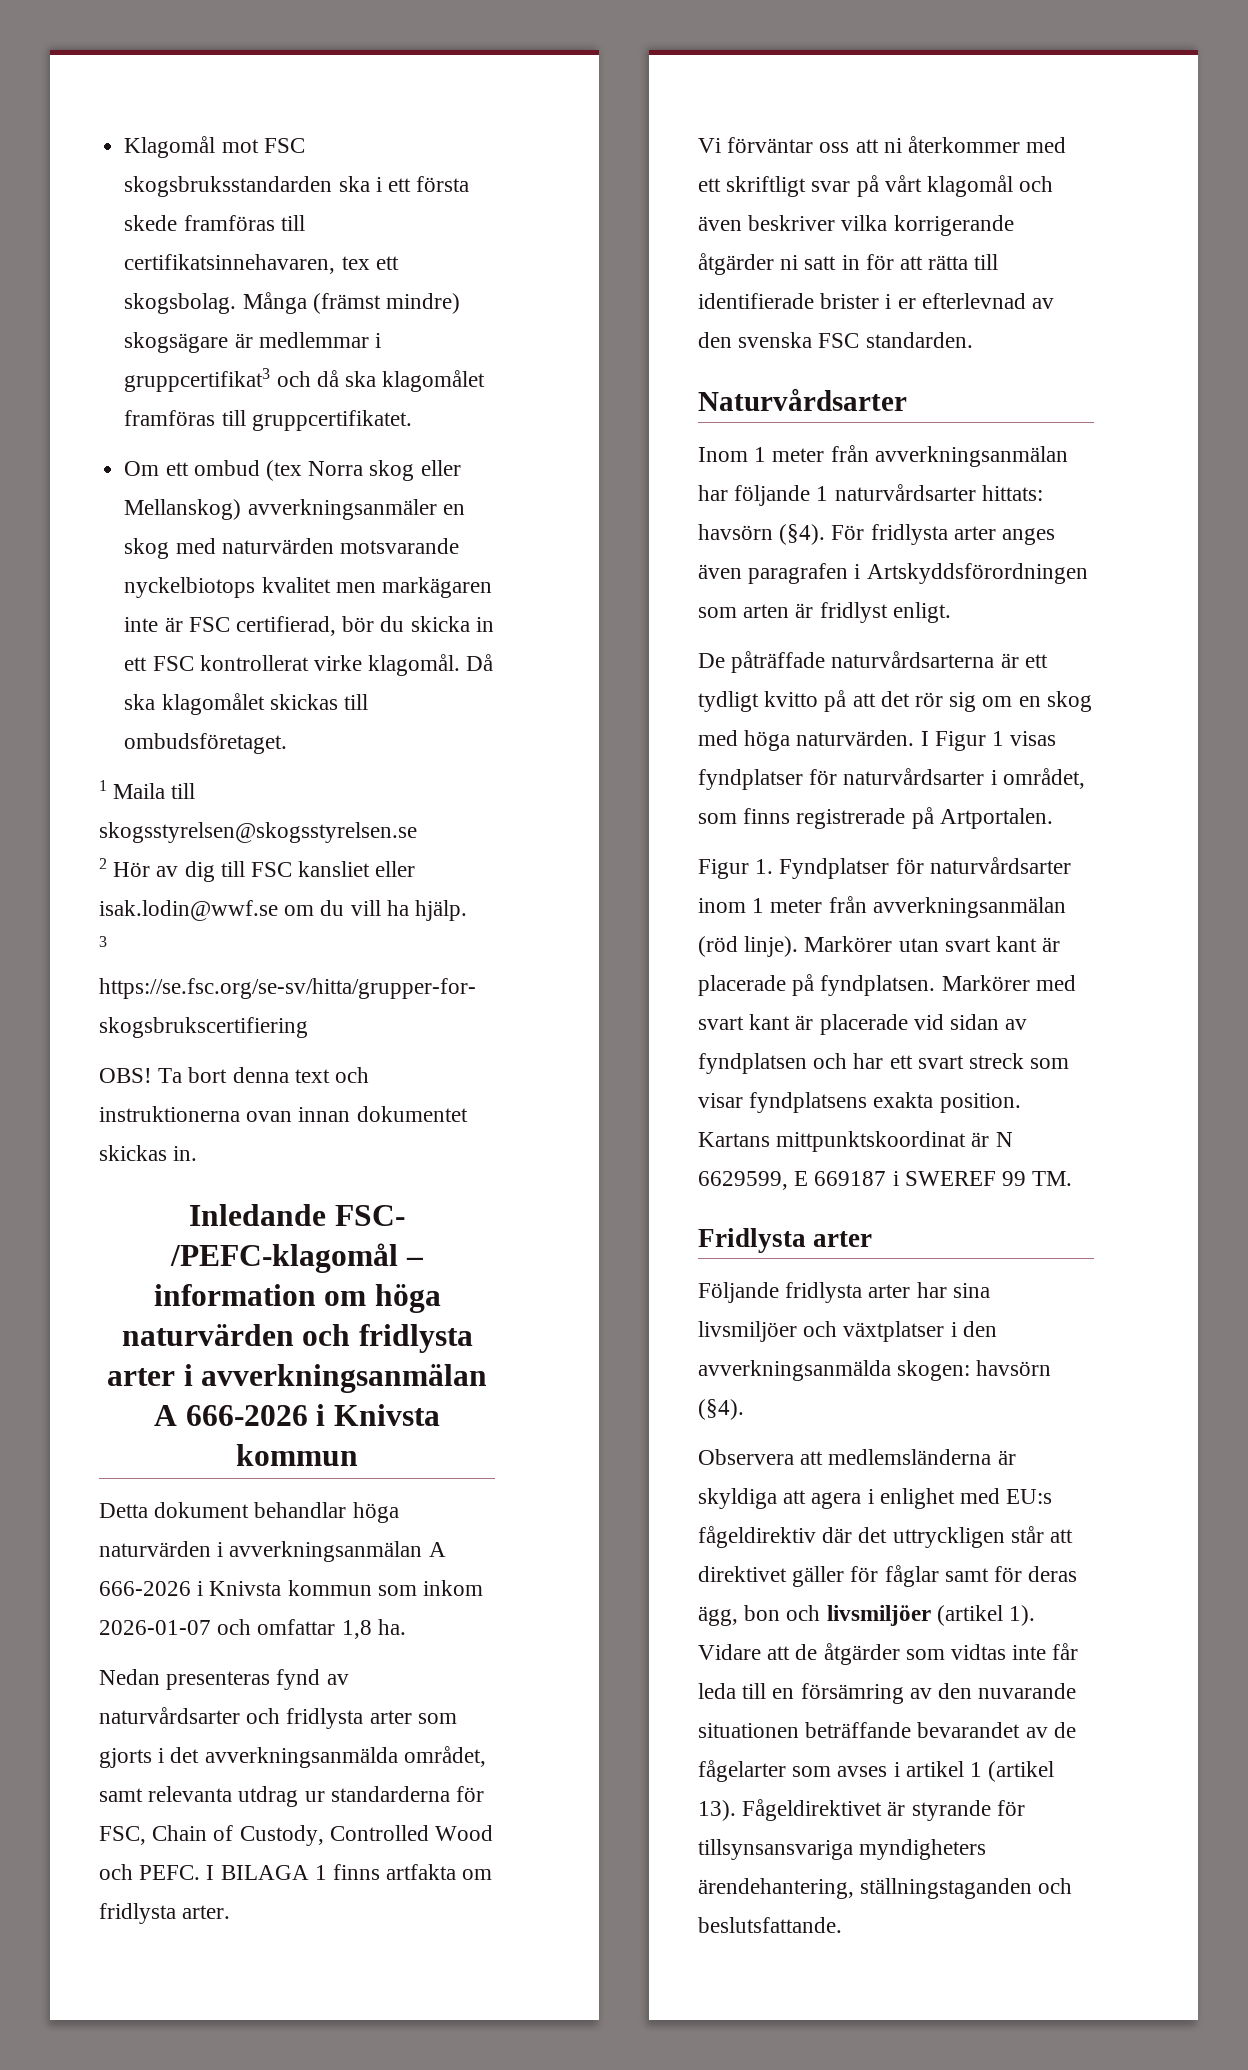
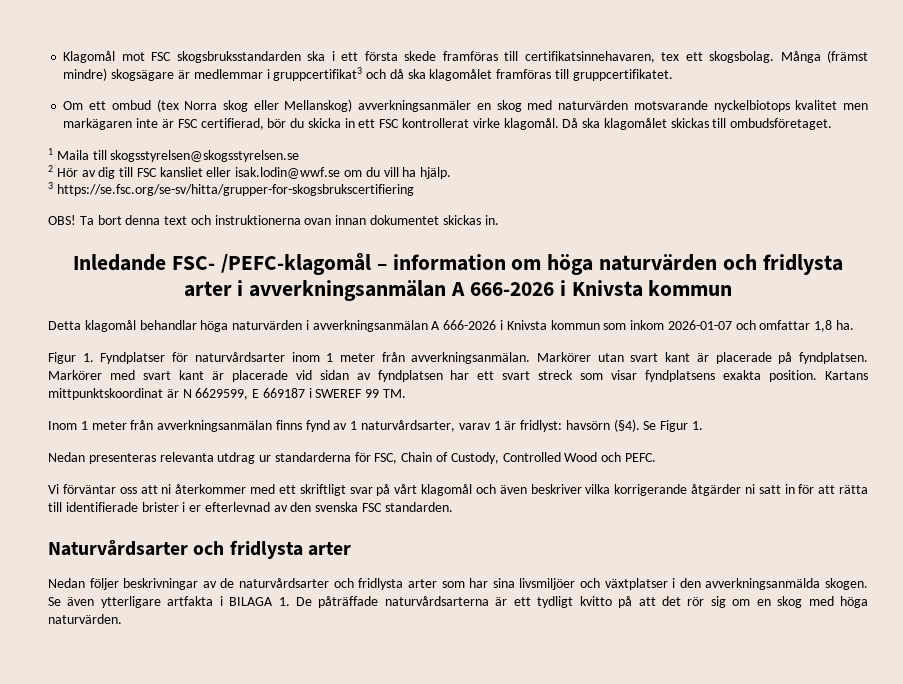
- Detta dokument behandlar höga naturvärden i avverkningsanmälan A 666-2026 i Knivsta kommun som inkom 2026-01-07 och omfattar 1,8 ha.
+ Detta klagomål behandlar höga naturvärden i avverkningsanmälan A 666-2026 i Knivsta kommun som inkom 2026-01-07 och omfattar 1,8 ha.
- Nedan presenteras fynd av naturvårdsarter och fridlysta arter som gjorts i det avverkningsanmälda området, samt relevanta utdrag ur standarderna för FSC, Chain of Custody, Controlled Wood och PEFC. I BILAGA 1 finns artfakta om fridlysta arter.
+ Figur 1. Fyndplatser för naturvårdsarter inom 1 meter från avverkningsanmälan. Markörer utan svart kant är placerade på fyndplatsen. Markörer med svart kant är placerade vid sidan av fyndplatsen har ett svart streck som visar fyndplatsens exakta position. Kartans mittpunktskoordinat är N 6629599, E 669187 i SWEREF 99 TM.
+ Inom 1 meter från avverkningsanmälan finns fynd av 1 naturvårdsarter, varav 1 är fridlyst: havsörn (§4). Se Figur 1.
+ Nedan presenteras relevanta utdrag ur standarderna för FSC, Chain of Custody, Controlled Wood och PEFC.
- Naturvårdsarter
- Inom 1 meter från avverkningsanmälan har följande 1 naturvårdsarter hittats: havsörn (§4). För fridlysta arter anges även paragrafen i Artskyddsförordningen som arten är fridlyst enligt.
- De påträffade naturvårdsarterna är ett tydligt kvitto på att det rör sig om en skog med höga naturvärden. I Figur 1 visas fyndplatser för naturvårdsarter i området, som finns registrerade på Artportalen.
- Figur 1. Fyndplatser för naturvårdsarter inom 1 meter från avverkningsanmälan (röd linje). Markörer utan svart kant är placerade på fyndplatsen. Markörer med svart kant är placerade vid sidan av fyndplatsen och har ett svart streck som visar fyndplatsens exakta position. Kartans mittpunktskoordinat är N 6629599, E 669187 i SWEREF 99 TM.
- Fridlysta arter
- Följande fridlysta arter har sina livsmiljöer och växtplatser i den avverkningsanmälda skogen: havsörn (§4).
- Observera att medlemsländerna är skyldiga att agera i enlighet med EU:s fågeldirektiv där det uttryckligen står att direktivet gäller för fåglar samt för deras ägg, bon och livsmiljöer (artikel 1). Vidare att de åtgärder som vidtas inte får leda till en försämring av den nuvarande situationen beträffande bevarandet av de fågelarter som avses i artikel 1 (artikel 13). Fågeldirektivet är styrande för tillsynsansvariga myndigheters ärendehantering, ställningstaganden och beslutsfattande.
+ Naturvårdsarter och fridlysta arter
+ Nedan följer beskrivningar av de naturvårdsarter och fridlysta arter som har sina livsmiljöer och växtplatser i den avverkningsanmälda skogen. Se även ytterligare artfakta i BILAGA 1. De påträffade naturvårdsarterna är ett tydligt kvitto på att det rör sig om en skog med höga naturvärden.

